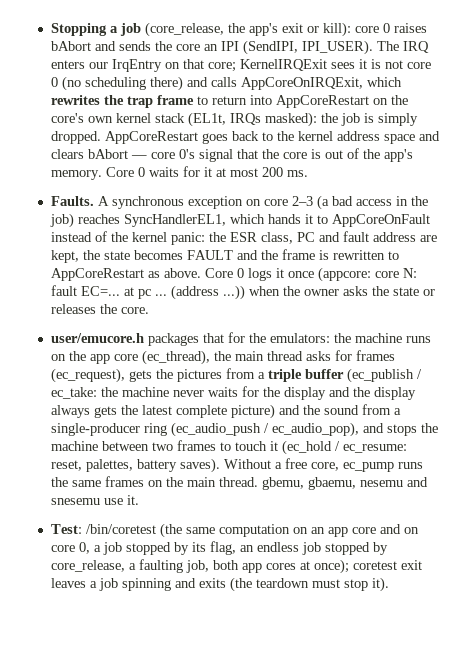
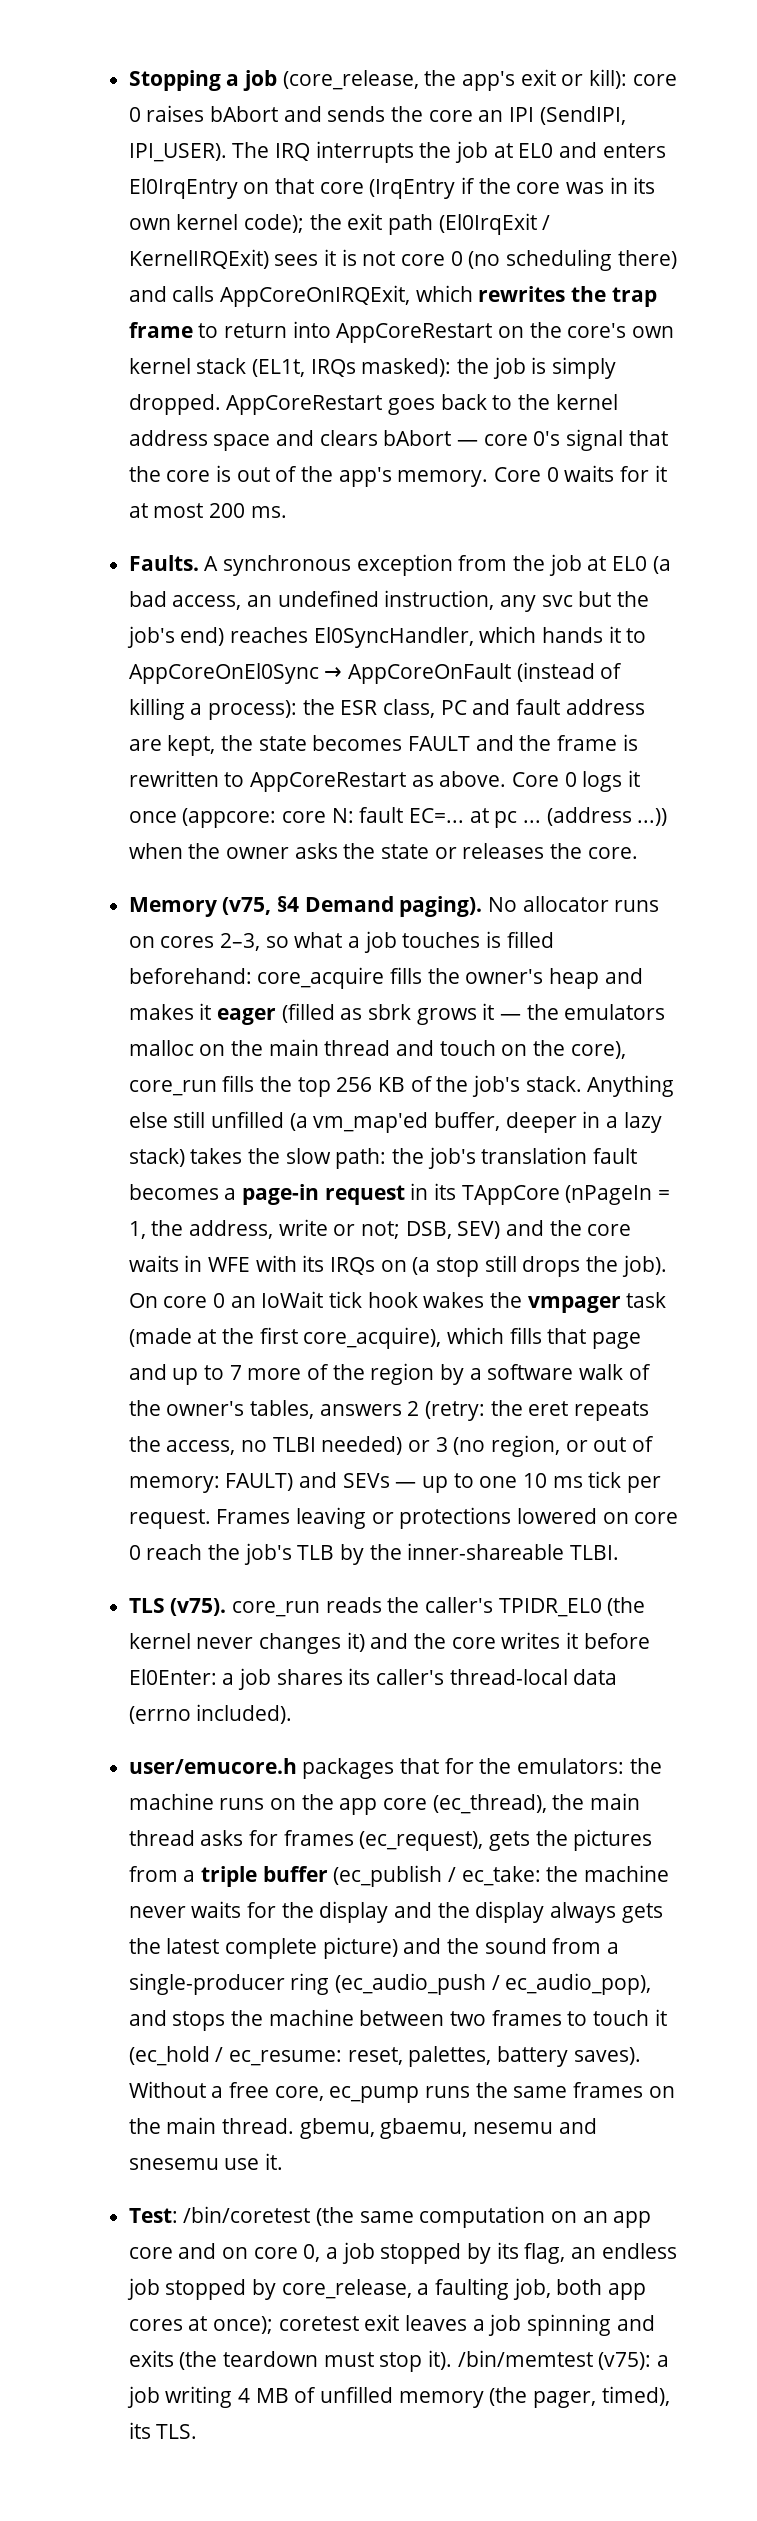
- The IRQ enters our IrqEntry on that core; KernelIRQExit sees it is not core 0 (no scheduling there) and calls AppCoreOnIRQExit, which rewrites the trap frame to return into AppCoreRestart on the core's own kernel stack (EL1t, IRQs masked): the job is simply dropped.
+ The IRQ interrupts the job at EL0 and enters El0IrqEntry on that core (IrqEntry if the core was in its own kernel code); the exit path (El0IrqExit / KernelIRQExit) sees it is not core 0 (no scheduling there) and calls AppCoreOnIRQExit, which rewrites the trap frame to return into AppCoreRestart on the core's own kernel stack (EL1t, IRQs masked): the job is simply dropped.
- A synchronous exception on core 2–3 (a bad access in the job) reaches SyncHandlerEL1, which hands it to AppCoreOnFault instead of the kernel panic: the ESR class, PC and fault address are kept, the state becomes FAULT and the frame is rewritten to AppCoreRestart as above.
+ A synchronous exception from the job at EL0 (a bad access, an undefined instruction, any svc but the job's end) reaches El0SyncHandler, which hands it to AppCoreOnEl0Sync → AppCoreOnFault (instead of killing a process): the ESR class, PC and fault address are kept, the state becomes FAULT and the frame is rewritten to AppCoreRestart as above.
+ Memory (v75, §4 Demand paging). No allocator runs on cores 2–3, so what a job touches is filled beforehand: core_acquire fills the owner's heap and makes it eager (filled as sbrk grows it — the emulators malloc on the main thread and touch on the core), core_run fills the top 256 KB of the job's stack. Anything else still unfilled (a vm_map'ed buffer, deeper in a lazy stack) takes the slow path: the job's translation fault becomes a page-in request in its TAppCore (nPageIn = 1, the address, write or not; DSB, SEV) and the core waits in WFE with its IRQs on (a stop still drops the job). On core 0 an IoWait tick hook wakes the vmpager task (made at the first core_acquire), which fills that page and up to 7 more of the region by a software walk of the owner's tables, answers 2 (retry: the eret repeats the access, no TLBI needed) or 3 (no region, or out of memory: FAULT) and SEVs — up to one 10 ms tick per request. Frames leaving or protections lowered on core 0 reach the job's TLB by the inner-shareable TLBI.
+ TLS (v75). core_run reads the caller's TPIDR_EL0 (the kernel never changes it) and the core writes it before El0Enter: a job shares its caller's thread-local data (errno included).
+ /bin/memtest (v75): a job writing 4 MB of unfilled memory (the pager, timed), its TLS.

